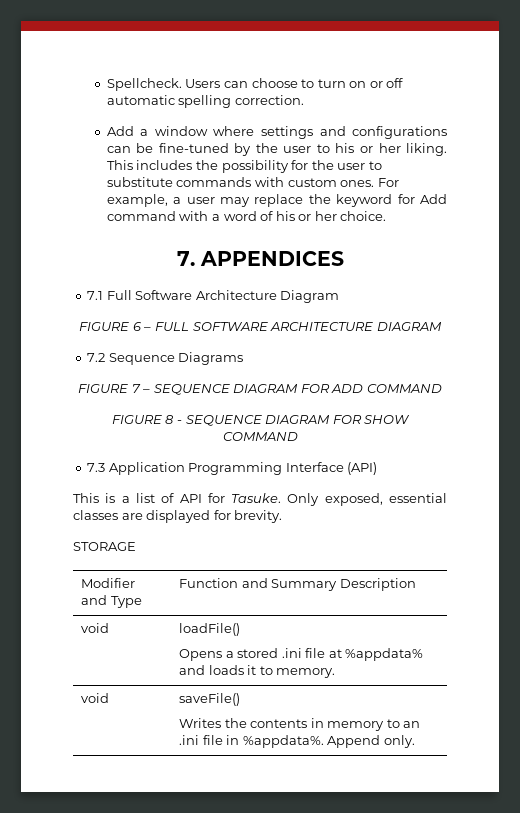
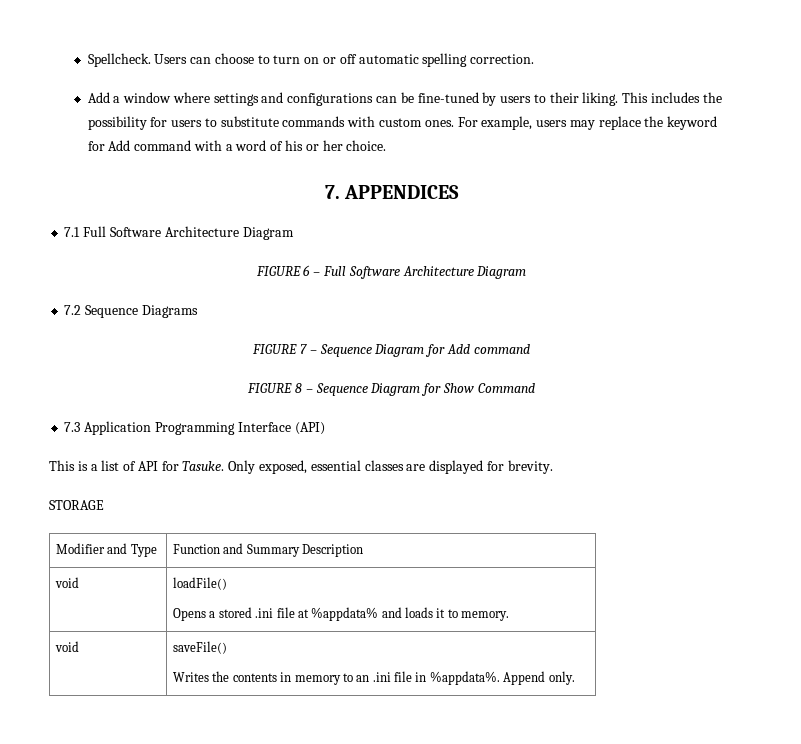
- Add a window where settings and configurations can be fine-tuned by the user to his or her liking.
+ Add a window where settings and configurations can be fine-tuned by users to their liking.
- This includes the possibility for the user to substitute commands with custom ones.
+ This includes the possibility for users to substitute commands with custom ones.
- For example, a user may replace the keyword for Add command with a word of his or her choice.
+ For example, users may replace the keyword for Add command with a word of his or her choice.
- FIGURE 6 – FULL SOFTWARE ARCHITECTURE DIAGRAM
+ FIGURE 6 – Full Software Architecture Diagram
- FIGURE 7 – SEQUENCE DIAGRAM FOR ADD COMMAND
- FIGURE 8 - SEQUENCE DIAGRAM FOR SHOW COMMAND
+ FIGURE 7 – Sequence Diagram for Add command
+ FIGURE 8 – Sequence Diagram for Show Command

